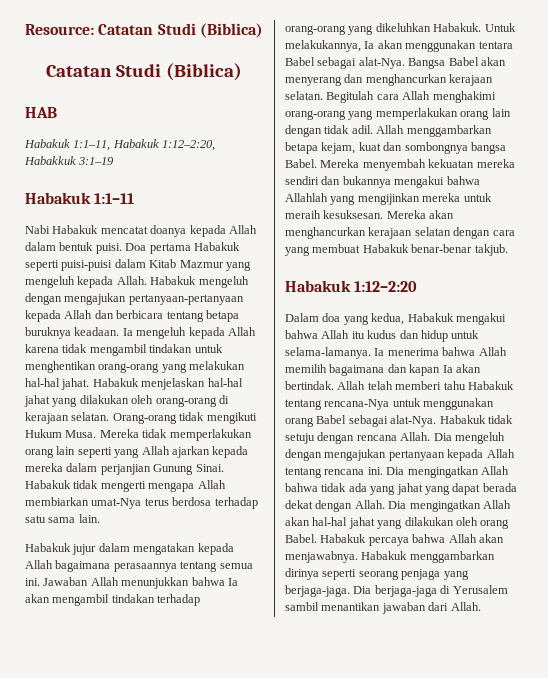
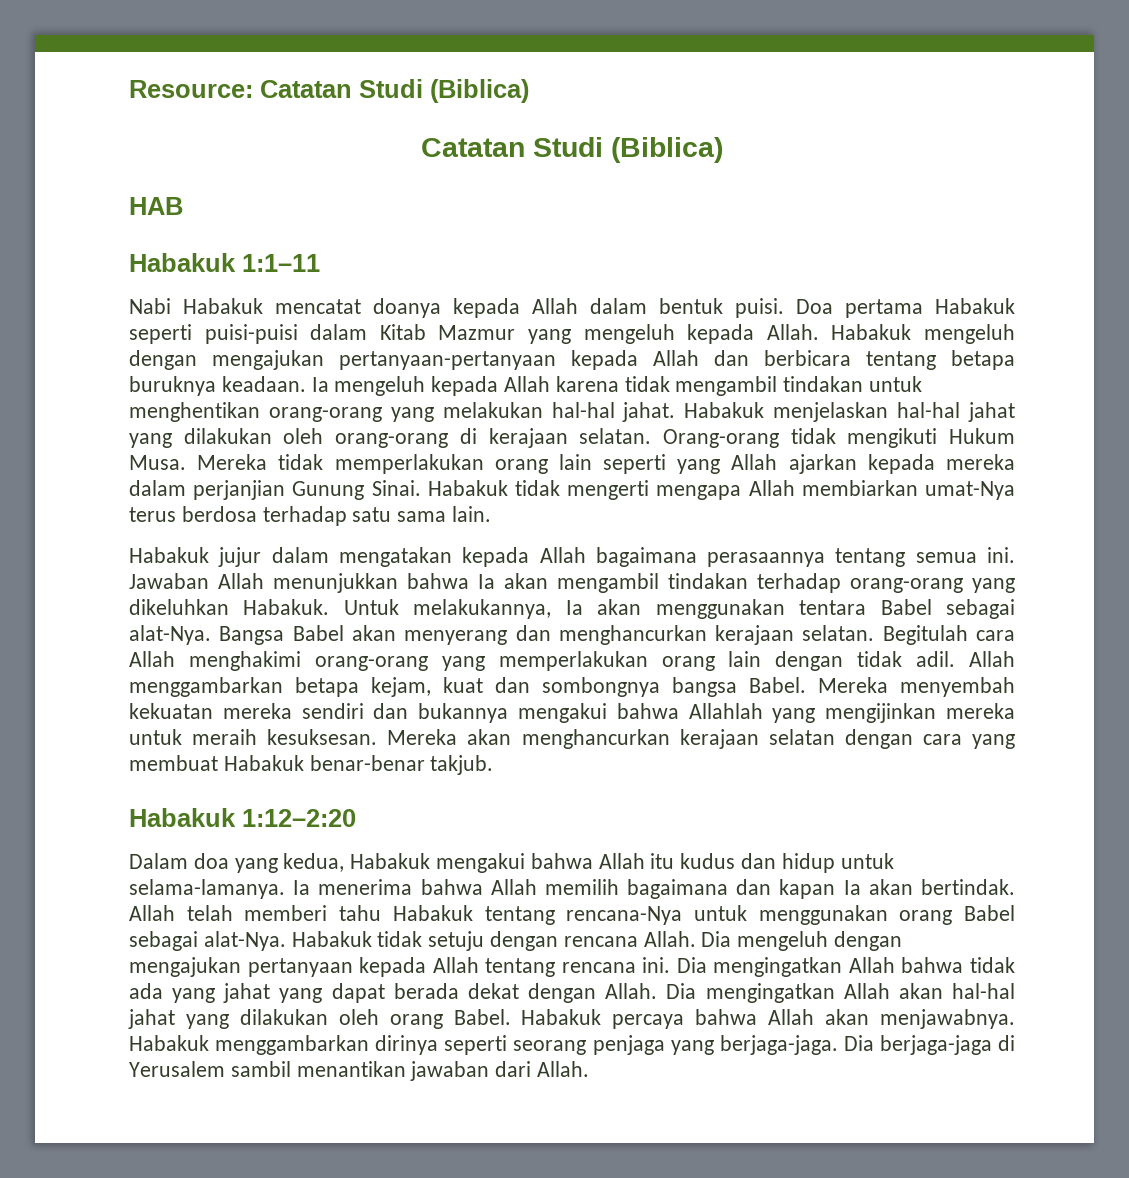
- Habakuk 1:1–11, Habakuk 1:12–2:20, Habakkuk 3:1–19

